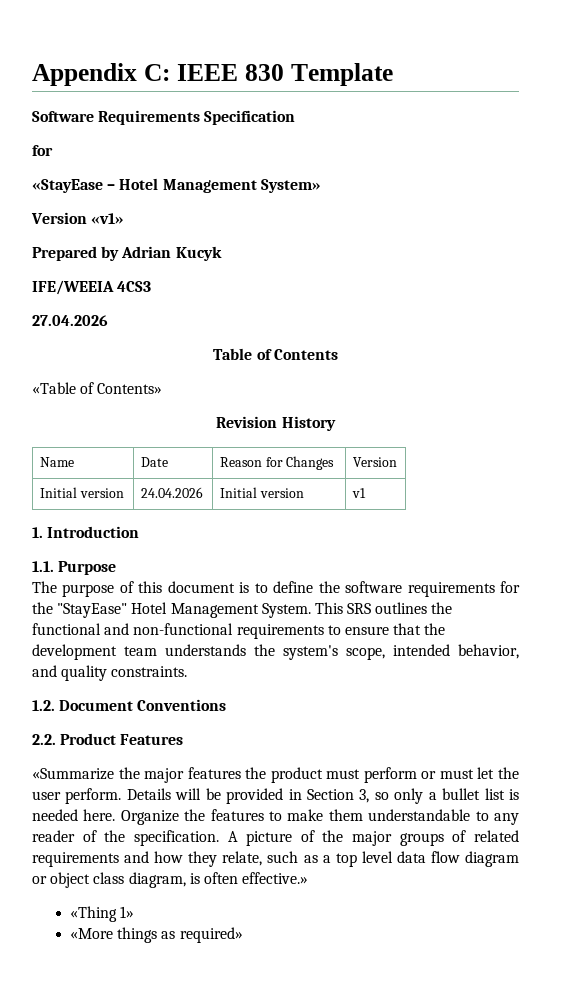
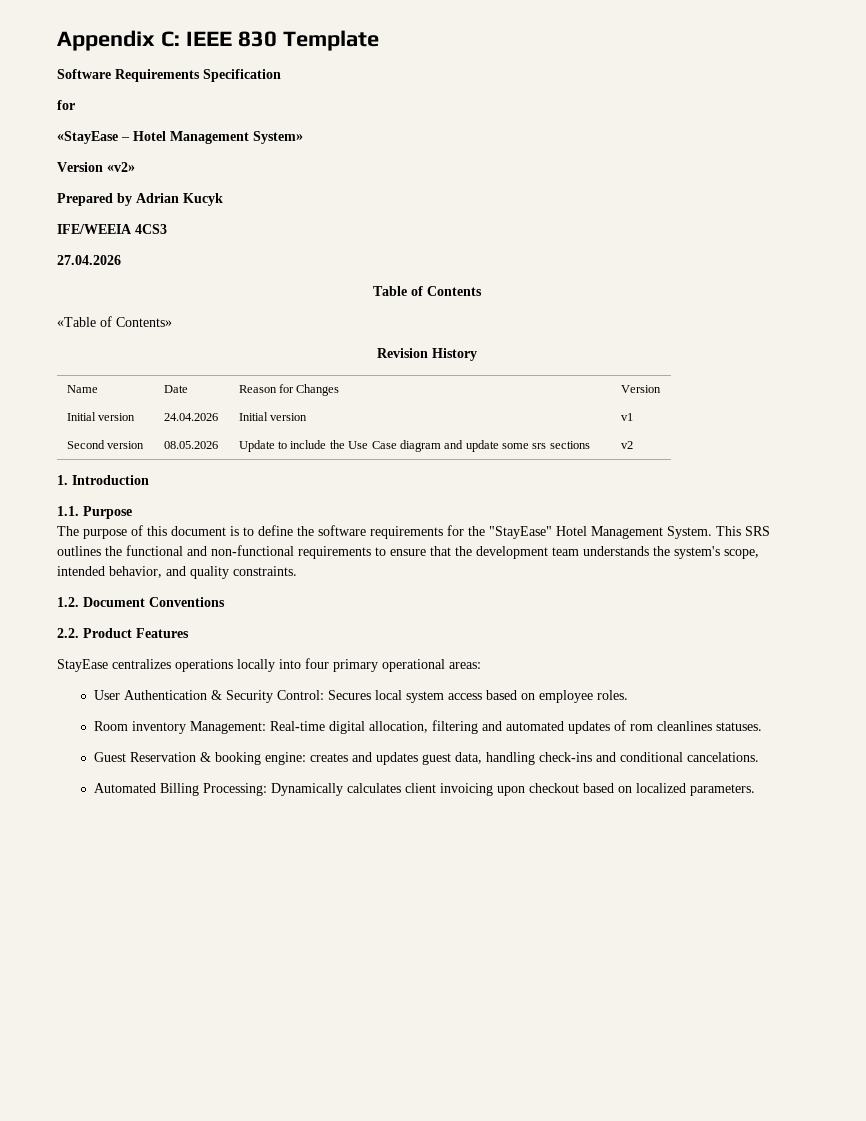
- Version «v1»
+ Version «v2»
+ Second version | 08.05.2026 | Update to include the Use Case diagram and update some srs sections | v2
- «Summarize the major features the product must perform or must let the user perform. Details will be provided in Section 3, so only a bullet list is needed here. Organize the features to make them understandable to any reader of the specification. A picture of the major groups of related requirements and how they relate, such as a top level data flow diagram or object class diagram, is often effective.»
- «Thing 1»
- «More things as required»
+ StayEase centralizes operations locally into four primary operational areas:
+ User Authentication & Security Control: Secures local system access based on employee roles.
+ Room inventory Management: Real-time digital allocation, filtering and automated updates of rom cleanlines statuses.
+ Guest Reservation & booking engine: creates and updates guest data, handling check-ins and conditional cancelations.
+ Automated Billing Processing: Dynamically calculates client invoicing upon checkout based on localized parameters.

